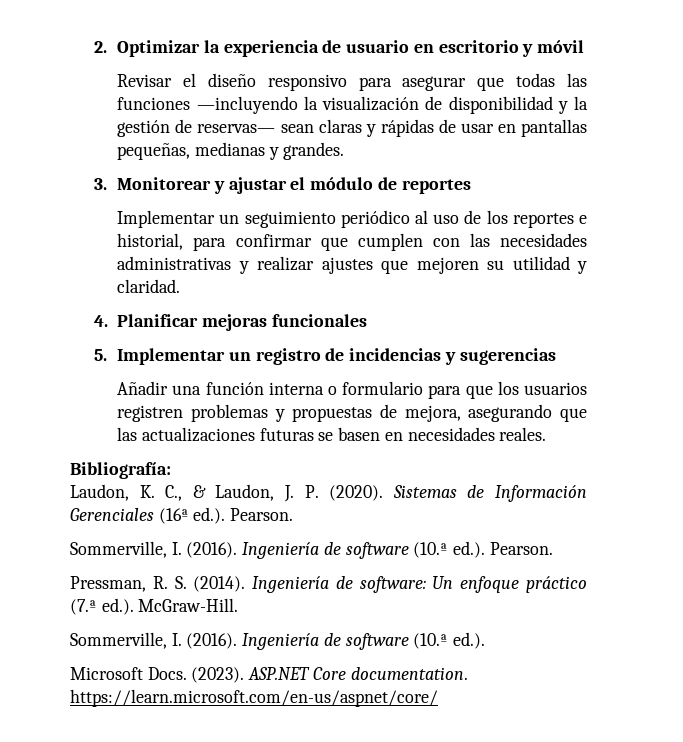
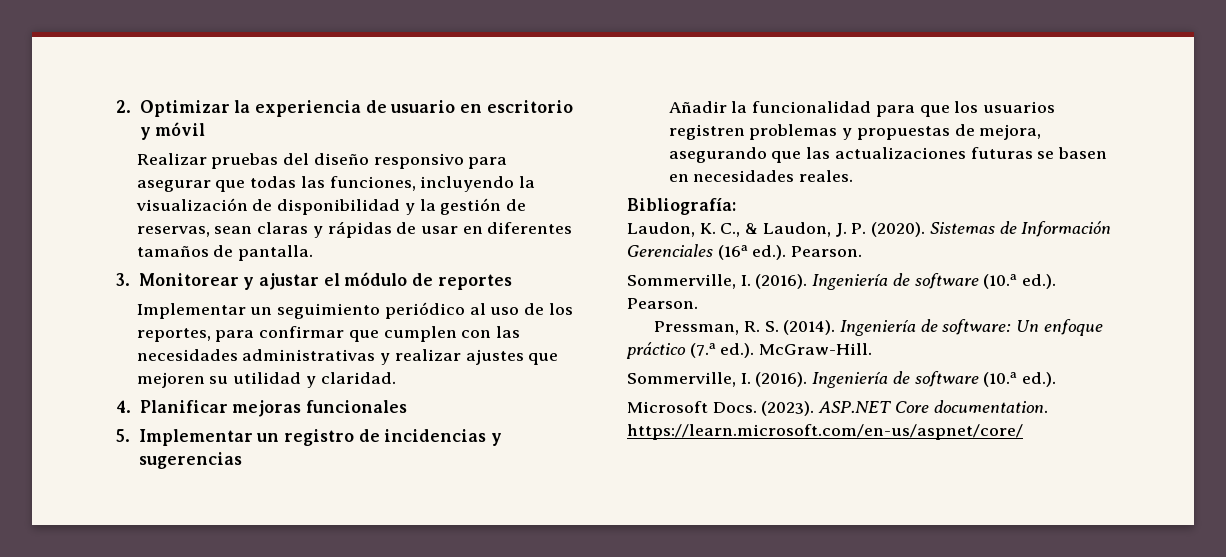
- Revisar el diseño responsivo para asegurar que todas las funciones —incluyendo la visualización de disponibilidad y la gestión de reservas— sean claras y rápidas de usar en pantallas pequeñas, medianas y grandes.
+ Realizar pruebas del diseño responsivo para asegurar que todas las funciones, incluyendo la visualización de disponibilidad y la gestión de reservas, sean claras y rápidas de usar en diferentes tamaños de pantalla.
- Implementar un seguimiento periódico al uso de los reportes e historial, para confirmar que cumplen con las necesidades administrativas y realizar ajustes que mejoren su utilidad y claridad.
+ Implementar un seguimiento periódico al uso de los reportes, para confirmar que cumplen con las necesidades administrativas y realizar ajustes que mejoren su utilidad y claridad.
- Añadir una función interna o formulario para que los usuarios registren problemas y propuestas de mejora, asegurando que las actualizaciones futuras se basen en necesidades reales.
+ Añadir la funcionalidad para que los usuarios registren problemas y propuestas de mejora, asegurando que las actualizaciones futuras se basen en necesidades reales.

